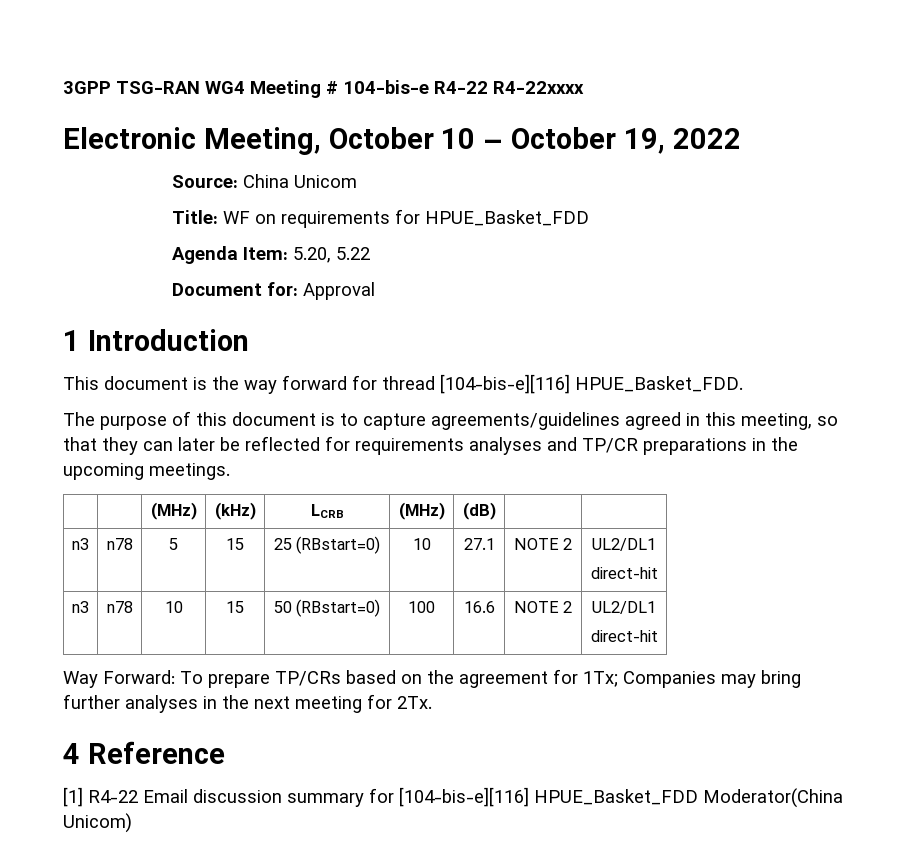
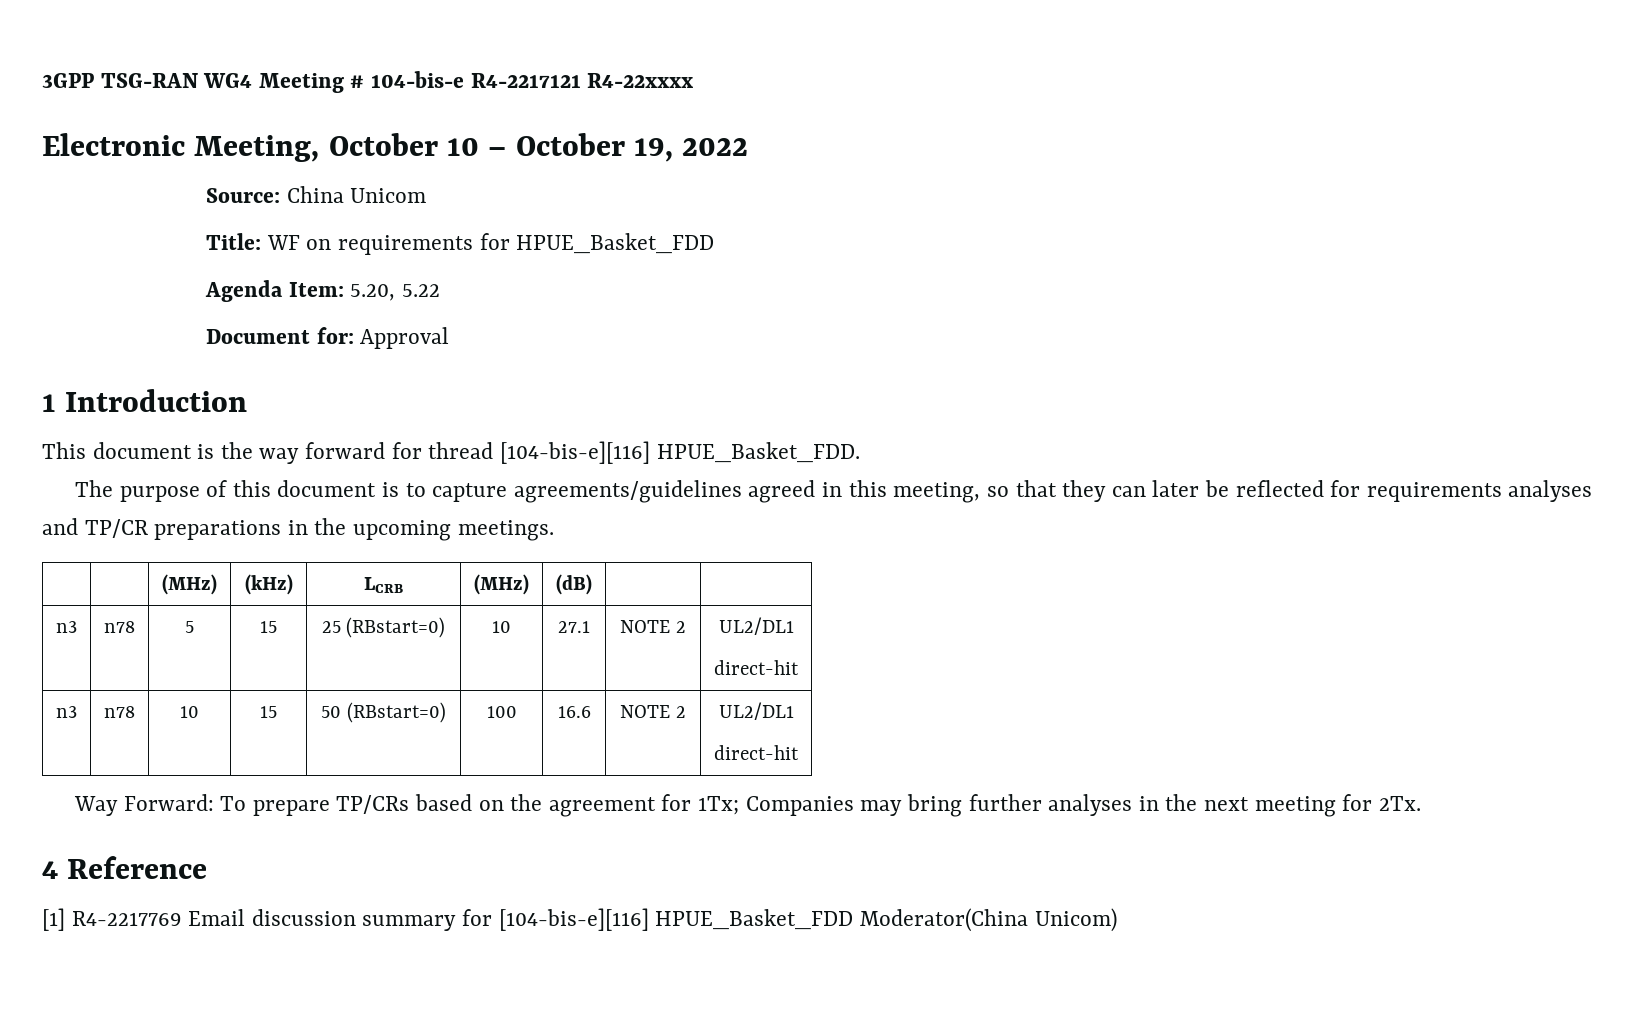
- 3GPP TSG-RAN WG4 Meeting # 104-bis-e R4-22 R4-22xxxx
+ 3GPP TSG-RAN WG4 Meeting # 104-bis-e R4-2217121 R4-22xxxx
- [1] R4-22 Email discussion summary for [104-bis-e][116] HPUE_Basket_FDD Moderator(China Unicom)
+ [1] R4-2217769 Email discussion summary for [104-bis-e][116] HPUE_Basket_FDD Moderator(China Unicom)

